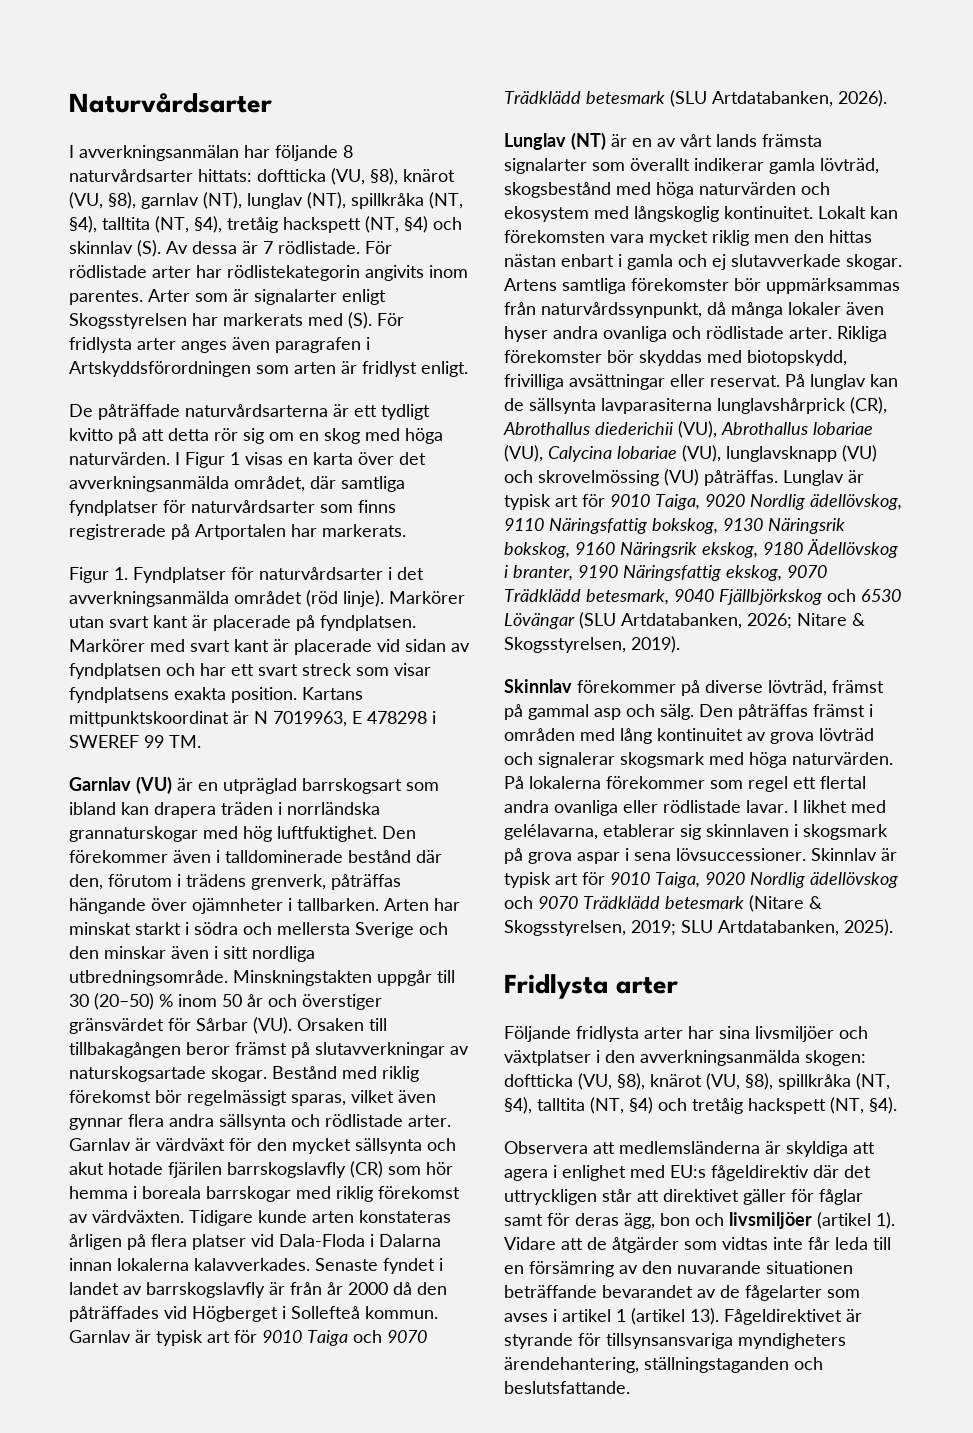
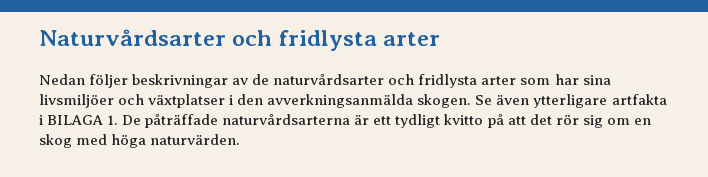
- Naturvårdsarter
- I avverkningsanmälan har följande 8 naturvårdsarter hittats: doftticka (VU, §8), knärot (VU, §8), garnlav (NT), lunglav (NT), spillkråka (NT, §4), talltita (NT, §4), tretåig hackspett (NT, §4) och skinnlav (S). Av dessa är 7 rödlistade. För rödlistade arter har rödlistekategorin angivits inom parentes. Arter som är signalarter enligt Skogsstyrelsen har markerats med (S). För fridlysta arter anges även paragrafen i Artskyddsförordningen som arten är fridlyst enligt.
- De påträffade naturvårdsarterna är ett tydligt kvitto på att detta rör sig om en skog med höga naturvärden. I Figur 1 visas en karta över det avverkningsanmälda området, där samtliga fyndplatser för naturvårdsarter som finns registrerade på Artportalen har markerats.
- Figur 1. Fyndplatser för naturvårdsarter i det avverkningsanmälda området (röd linje). Markörer utan svart kant är placerade på fyndplatsen. Markörer med svart kant är placerade vid sidan av fyndplatsen och har ett svart streck som visar fyndplatsens exakta position. Kartans mittpunktskoordinat är N 7019963, E 478298 i SWEREF 99 TM.
- Garnlav (VU) är en utpräglad barrskogsart som ibland kan drapera träden i norrländska grannaturskogar med hög luftfuktighet. Den förekommer även i talldominerade bestånd där den, förutom i trädens grenverk, påträffas hängande över ojämnheter i tallbarken. Arten har minskat starkt i södra och mellersta Sverige och den minskar även i sitt nordliga utbredningsområde. Minskningstakten uppgår till 30 (20–50) % inom 50 år och överstiger gränsvärdet för Sårbar (VU). Orsaken till tillbakagången beror främst på slutavverkningar av naturskogsartade skogar. Bestånd med riklig förekomst bör regelmässigt sparas, vilket även gynnar flera andra sällsynta och rödlistade arter. Garnlav är värdväxt för den mycket sällsynta och akut hotade fjärilen barrskogslavfly (CR) som hör hemma i boreala barrskogar med riklig förekomst av värdväxten. Tidigare kunde arten konstateras årligen på flera platser vid Dala-Floda i Dalarna innan lokalerna kalavverkades. Senaste fyndet i landet av barrskogslavfly är från år 2000 då den påträffades vid Högberget i Sollefteå kommun. Garnlav är typisk art för 9010 Taiga och 9070 Trädklädd betesmark (SLU Artdatabanken, 2026).
- Lunglav (NT) är en av vårt lands främsta signalarter som överallt indikerar gamla lövträd, skogsbestånd med höga naturvärden och ekosystem med långskoglig kontinuitet. Lokalt kan förekomsten vara mycket riklig men den hittas nästan enbart i gamla och ej slutavverkade skogar. Artens samtliga förekomster bör uppmärksammas från naturvårdssynpunkt, då många lokaler även hyser andra ovanliga och rödlistade arter. Rikliga förekomster bör skyddas med biotopskydd, frivilliga avsättningar eller reservat. På lunglav kan de sällsynta lavparasiterna lunglavshårprick (CR), Abrothallus diederichii (VU), Abrothallus lobariae (VU), Calycina lobariae (VU), lunglavsknapp (VU) och skrovelmössing (VU) påträffas. Lunglav är typisk art för 9010 Taiga, 9020 Nordlig ädellövskog, 9110 Näringsfattig bokskog, 9130 Näringsrik bokskog, 9160 Näringsrik ekskog, 9180 Ädellövskog i branter, 9190 Näringsfattig ekskog, 9070 Trädklädd betesmark, 9040 Fjällbjörkskog och 6530 Lövängar (SLU Artdatabanken, 2026; Nitare & Skogsstyrelsen, 2019).
- Skinnlav förekommer på diverse lövträd, främst på gammal asp och sälg. Den påträffas främst i områden med lång kontinuitet av grova lövträd och signalerar skogsmark med höga naturvärden. På lokalerna förekommer som regel ett flertal andra ovanliga eller rödlistade lavar. I likhet med gelélavarna, etablerar sig skinnlaven i skogsmark på grova aspar i sena lövsuccessioner. Skinnlav är typisk art för 9010 Taiga, 9020 Nordlig ädellövskog och 9070 Trädklädd betesmark (Nitare & Skogsstyrelsen, 2019; SLU Artdatabanken, 2025).
- Fridlysta arter
- Följande fridlysta arter har sina livsmiljöer och växtplatser i den avverkningsanmälda skogen: doftticka (VU, §8), knärot (VU, §8), spillkråka (NT, §4), talltita (NT, §4) och tretåig hackspett (NT, §4).
- Observera att medlemsländerna är skyldiga att agera i enlighet med EU:s fågeldirektiv där det uttryckligen står att direktivet gäller för fåglar samt för deras ägg, bon och livsmiljöer (artikel 1). Vidare att de åtgärder som vidtas inte får leda till en försämring av den nuvarande situationen beträffande bevarandet av de fågelarter som avses i artikel 1 (artikel 13). Fågeldirektivet är styrande för tillsynsansvariga myndigheters ärendehantering, ställningstaganden och beslutsfattande.
+ Naturvårdsarter och fridlysta arter
+ Nedan följer beskrivningar av de naturvårdsarter och fridlysta arter som har sina livsmiljöer och växtplatser i den avverkningsanmälda skogen. Se även ytterligare artfakta i BILAGA 1. De påträffade naturvårdsarterna är ett tydligt kvitto på att det rör sig om en skog med höga naturvärden.

